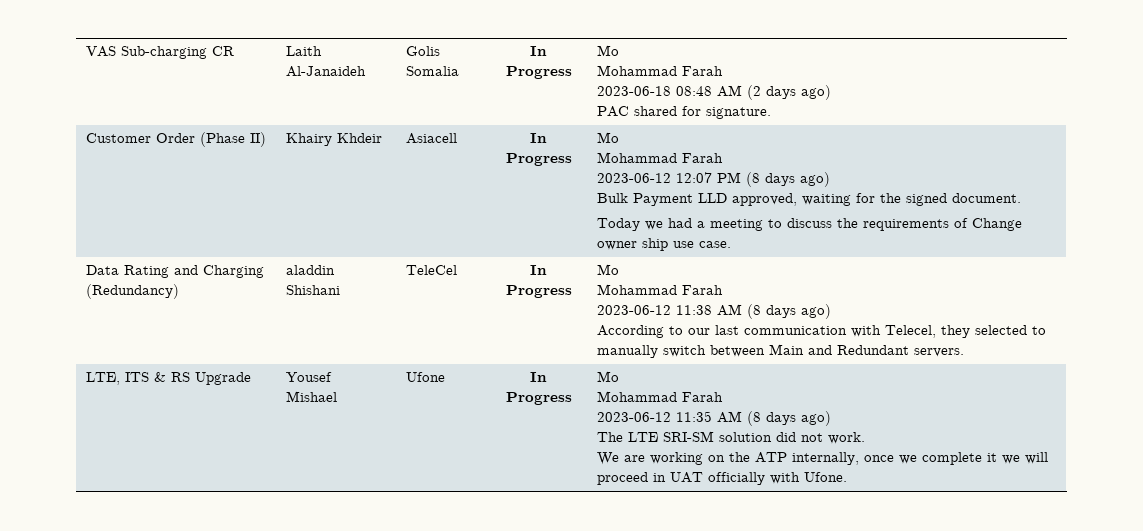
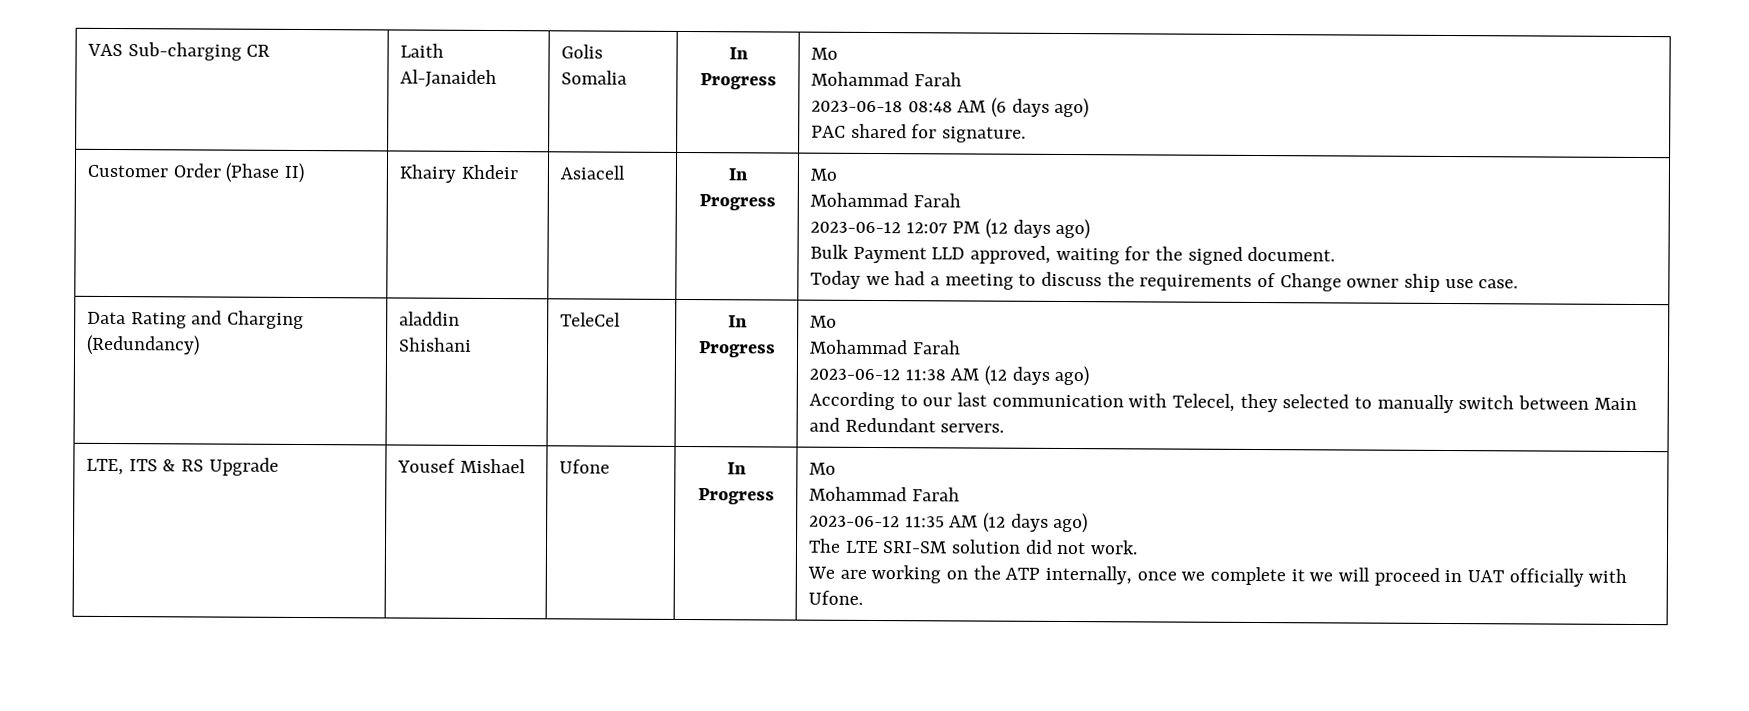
  VAS Sub-charging CR | Laith Al-Janaideh | Golis Somalia | In Progress | Mo
  Mohammad Farah
- 2023-06-18 08:48 AM (2 days ago)
+ 2023-06-18 08:48 AM (6 days ago)
- 2023-06-12 12:07 PM (8 days ago)
+ 2023-06-12 12:07 PM (12 days ago)
  Data Rating and Charging (Redundancy) | aladdin Shishani | TeleCel | In Progress | Mo
  Mohammad Farah
- 2023-06-12 11:38 AM (8 days ago)
+ 2023-06-12 11:38 AM (12 days ago)
- 2023-06-12 11:35 AM (8 days ago)
+ 2023-06-12 11:35 AM (12 days ago)

